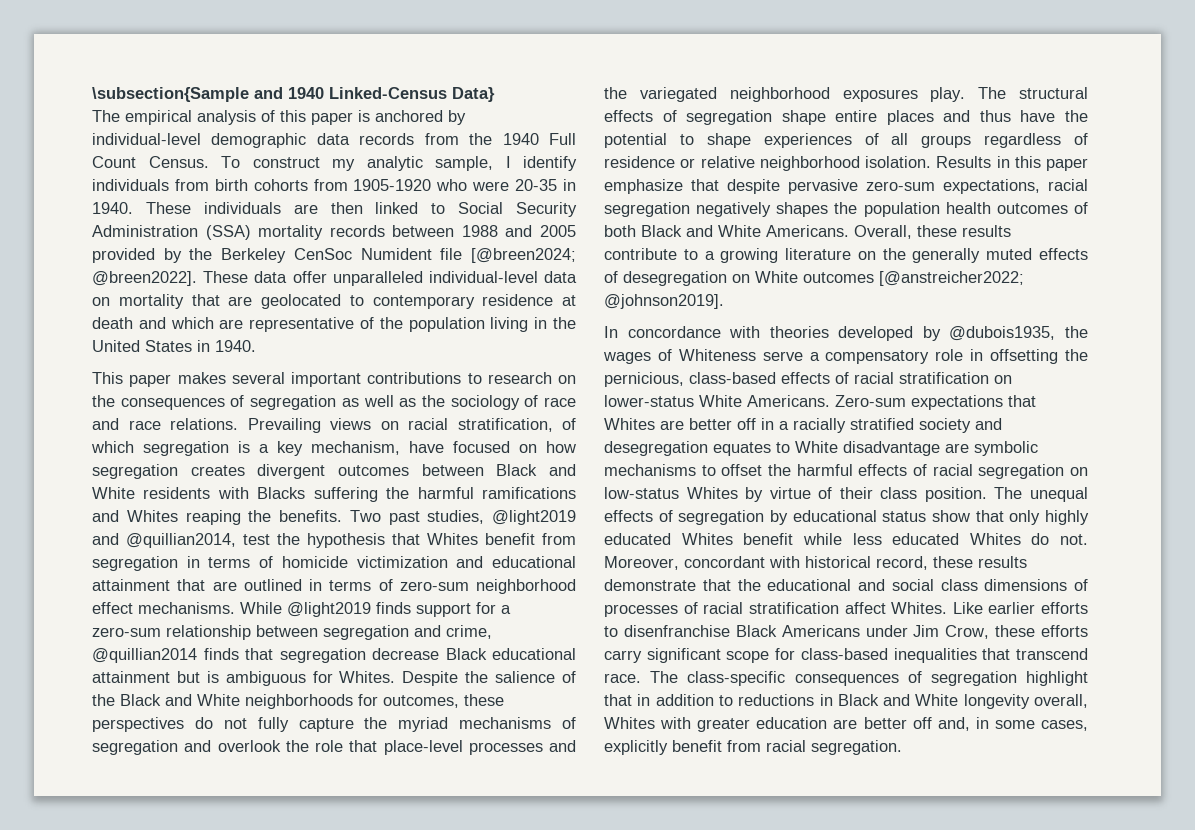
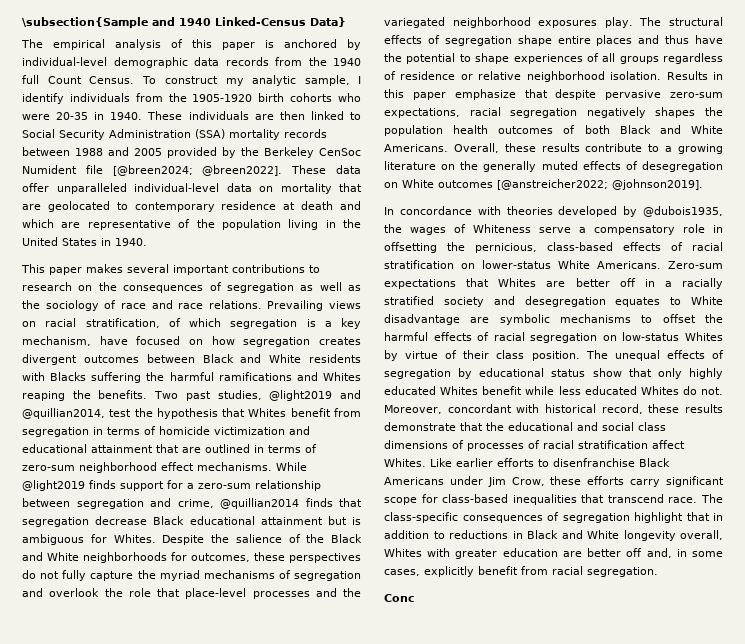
- The empirical analysis of this paper is anchored by individual-level demographic data records from the 1940 Full Count Census.
+ The empirical analysis of this paper is anchored by individual-level demographic data records from the 1940 full Count Census.
- To construct my analytic sample, I identify individuals from birth cohorts from 1905-1920 who were 20-35 in 1940.
+ To construct my analytic sample, I identify individuals from the 1905-1920 birth cohorts who were 20-35 in 1940.
+ Conc

